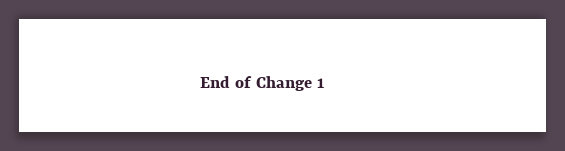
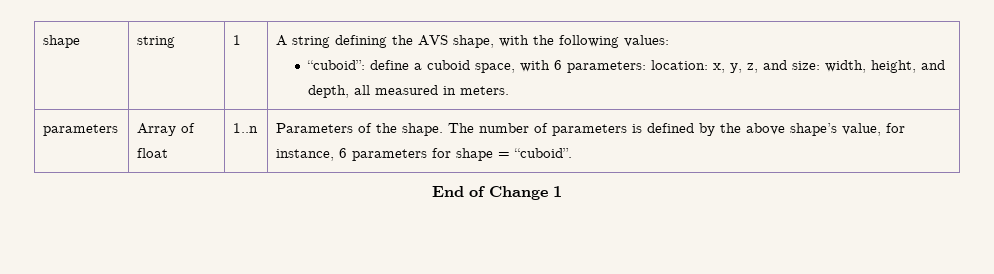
+ shape | string | 1 | A string defining the AVS shape, with the following values:
+ “cuboid”: define a cuboid space, with 6 parameters: location: x, y, z, and size: width, height, and depth, all measured in meters.
+ parameters | Array of float | 1..n | Parameters of the shape. The number of parameters is defined by the above shape’s value, for instance, 6 parameters for shape = “cuboid”.

